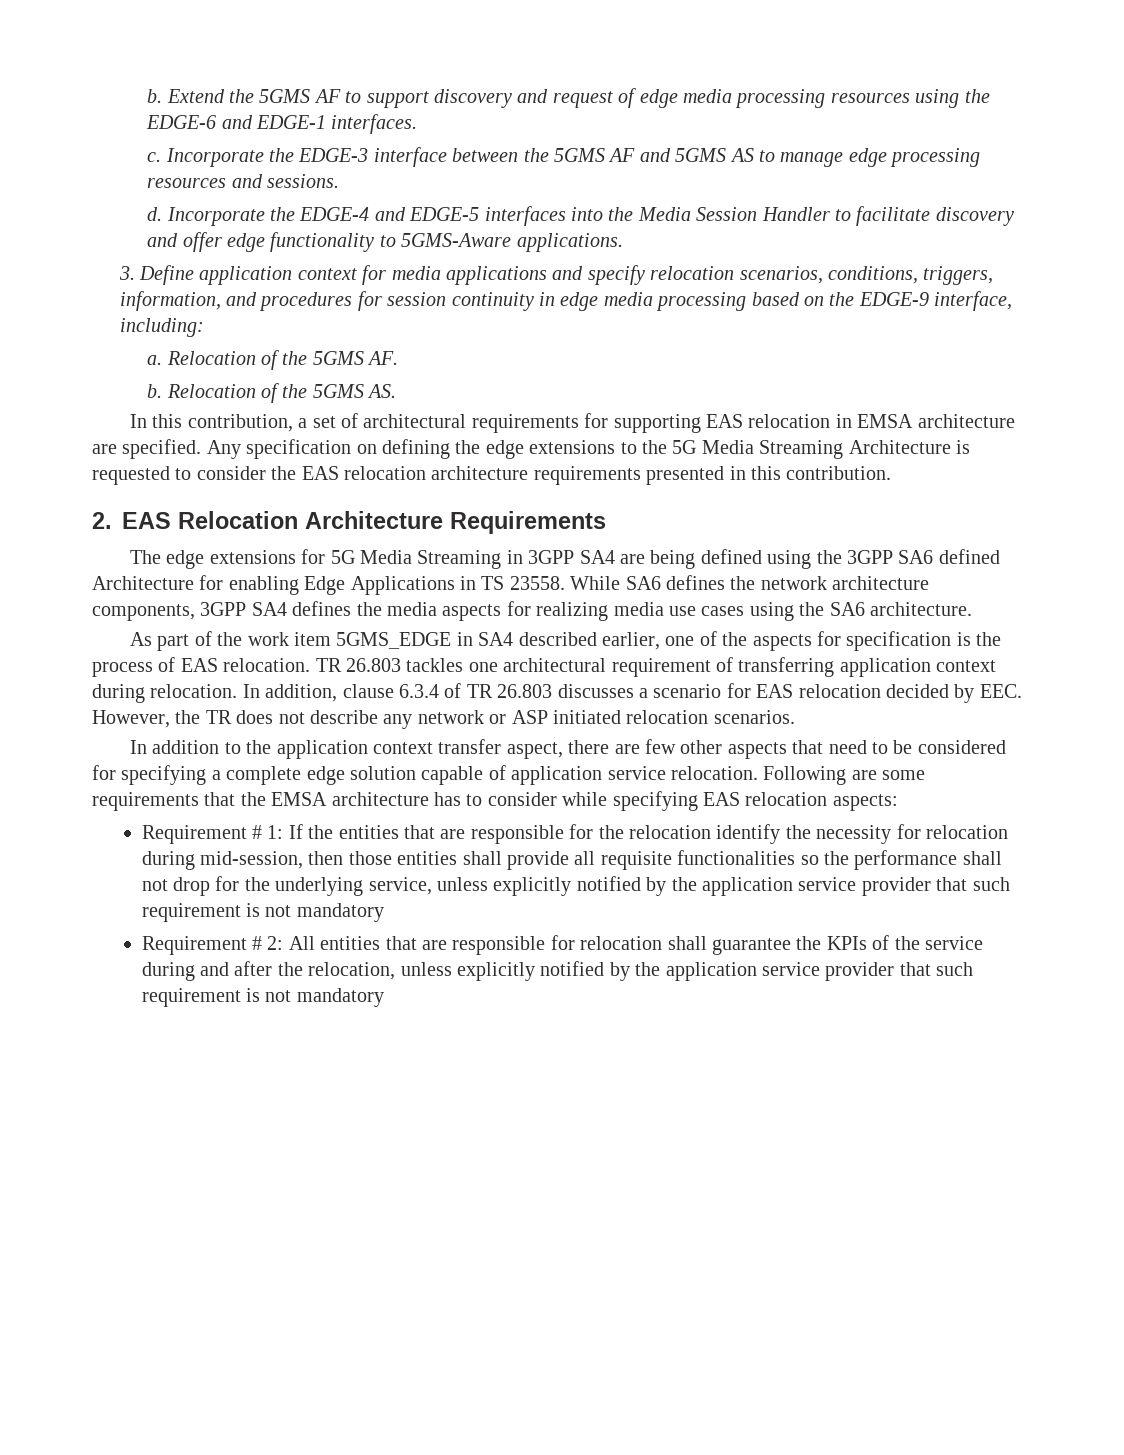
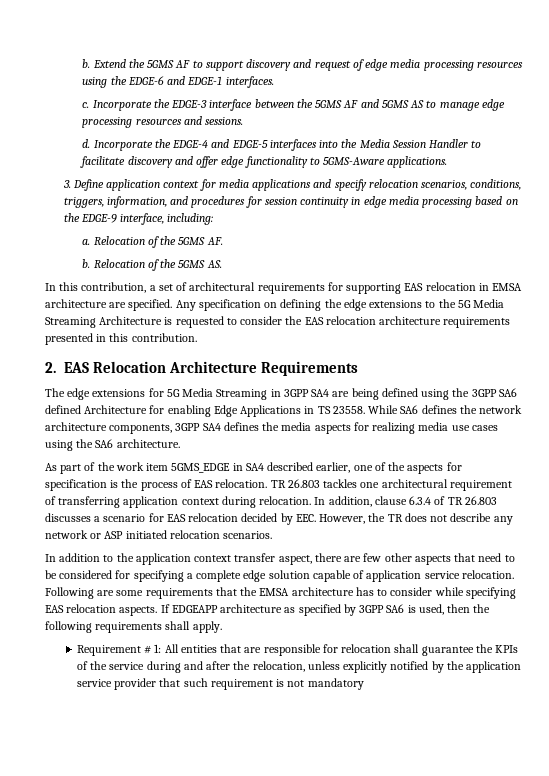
- Following are some requirements that the EMSA architecture has to consider while specifying EAS relocation aspects:
- Requirement # 1: If the entities that are responsible for the relocation identify the necessity for relocation during mid-session, then those entities shall provide all requisite functionalities so the performance shall not drop for the underlying service, unless explicitly notified by the application service provider that such requirement is not mandatory
- Requirement # 2: All entities that are responsible for relocation shall guarantee the KPIs of the service during and after the relocation, unless explicitly notified by the application service provider that such requirement is not mandatory
+ Following are some requirements that the EMSA architecture has to consider while specifying EAS relocation aspects. If EDGEAPP architecture as specified by 3GPP SA6 is used, then the following requirements shall apply.
+ Requirement # 1: All entities that are responsible for relocation shall guarantee the KPIs of the service during and after the relocation, unless explicitly notified by the application service provider that such requirement is not mandatory

